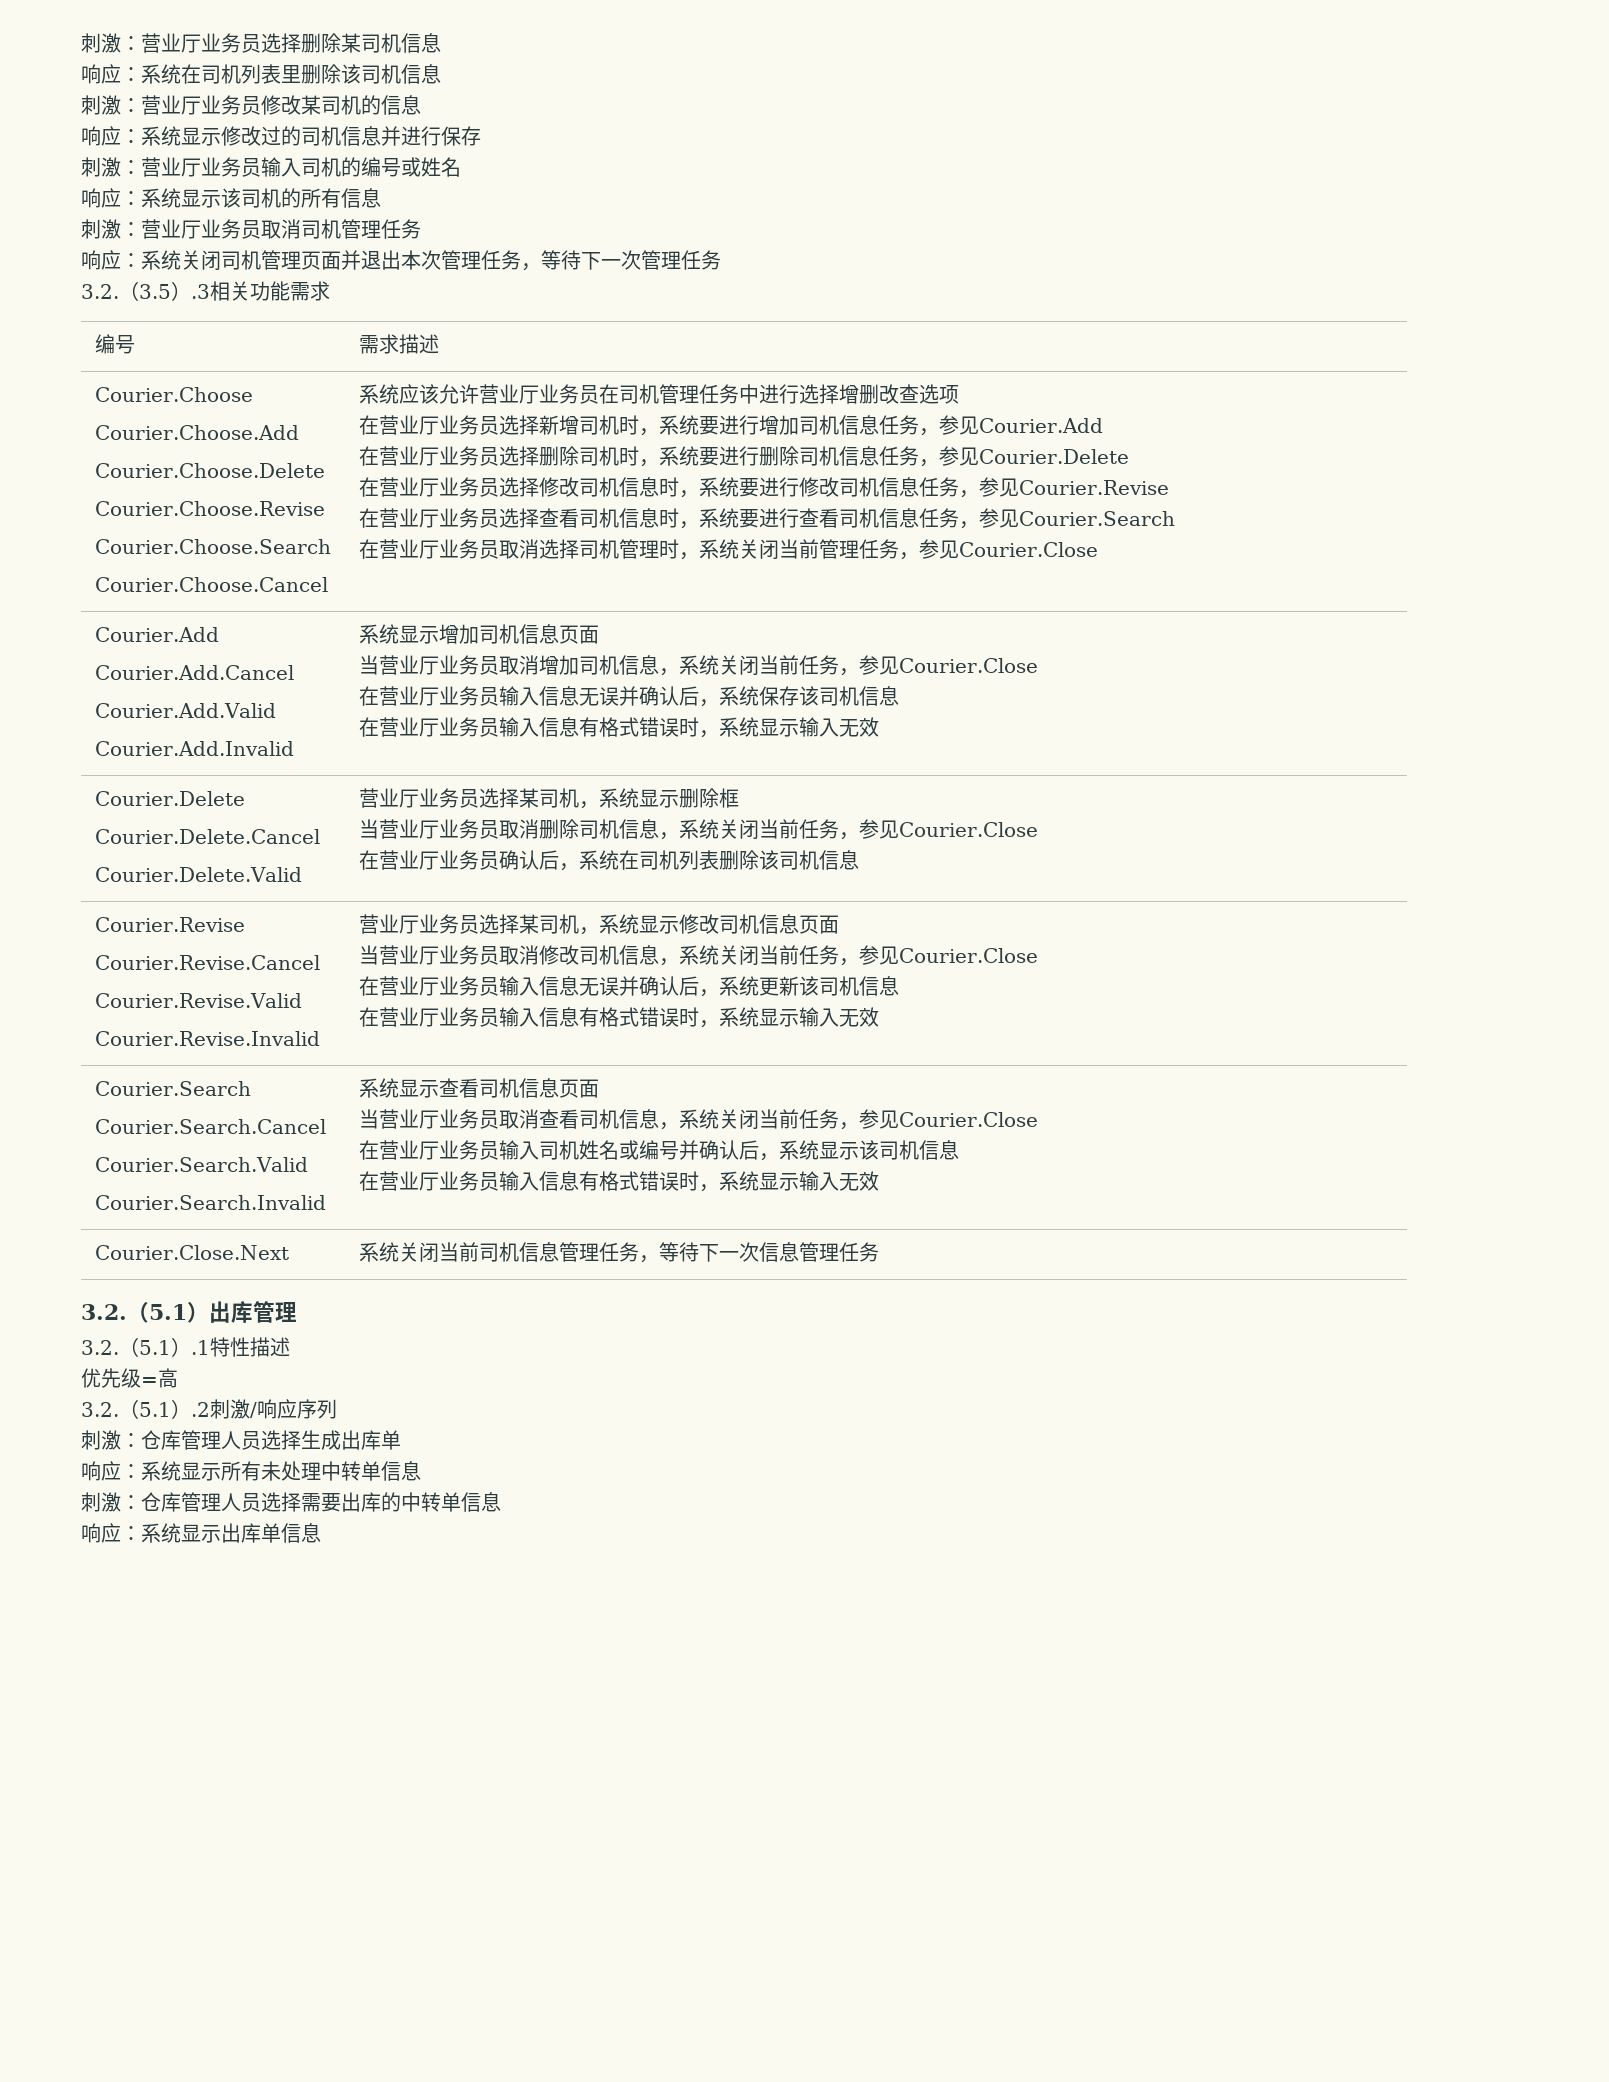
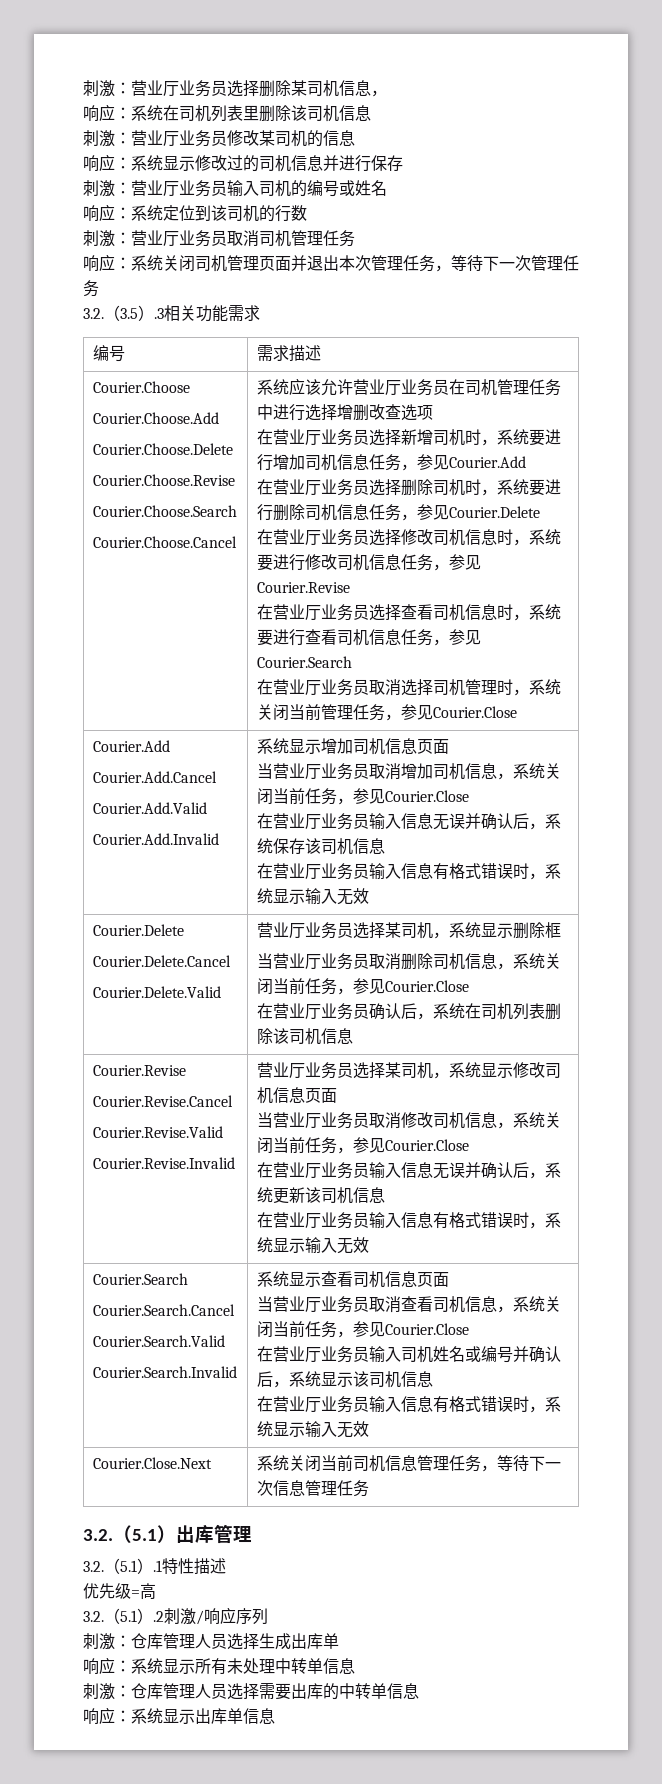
- 刺激：营业厅业务员选择删除某司机信息
+ 刺激：营业厅业务员选择删除某司机信息，
- 响应：系统显示该司机的所有信息
+ 响应：系统定位到该司机的行数

